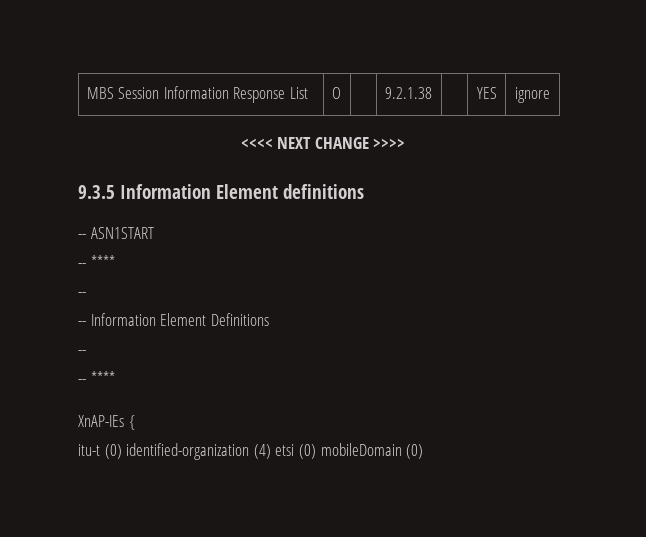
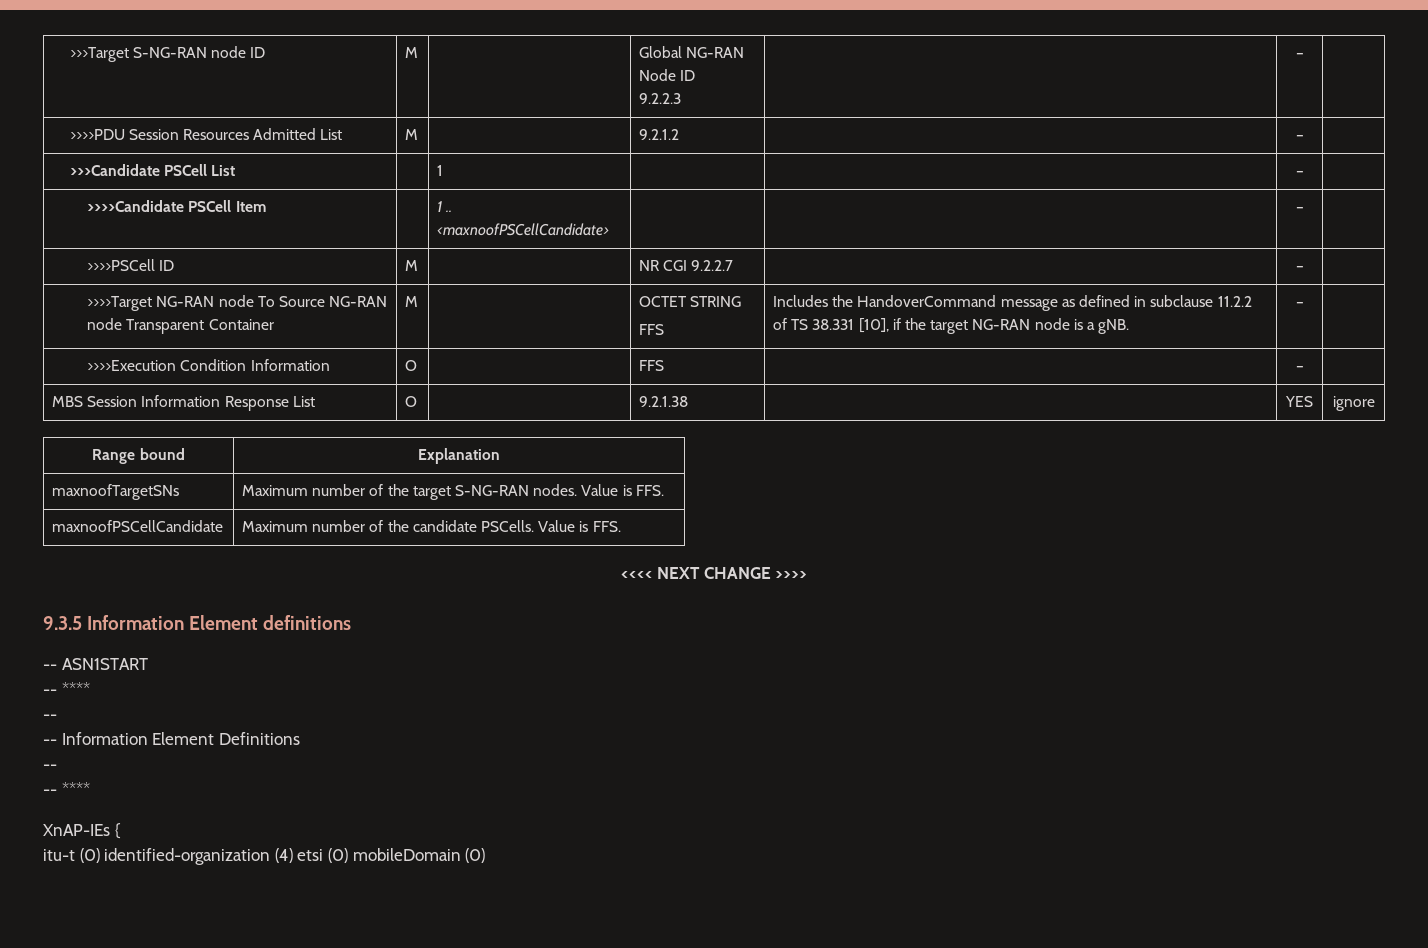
+ >>>Target S-NG-RAN node ID | M | | Global NG-RAN Node ID
+ 9.2.2.3 | | – |
+ >>>>PDU Session Resources Admitted List | M | | 9.2.1.2 | | – |
+ >>>Candidate PSCell List | | 1 | | | – |
+ >>>>Candidate PSCell Item | | 1 .. <maxnoofPSCellCandidate> | | | – |
+ >>>>PSCell ID | M | | NR CGI 9.2.2.7 | | – |
+ >>>>Target NG-RAN node To Source NG-RAN node Transparent Container | M | | OCTET STRING
+ FFS | Includes the HandoverCommand message as defined in subclause 11.2.2 of TS 38.331 [10], if the target NG-RAN node is a gNB. | – |
+ >>>>Execution Condition Information | O | | FFS | | – |
+ Range bound | Explanation
+ maxnoofTargetSNs | Maximum number of the target S-NG-RAN nodes. Value is FFS.
+ maxnoofPSCellCandidate | Maximum number of the candidate PSCells. Value is FFS.

